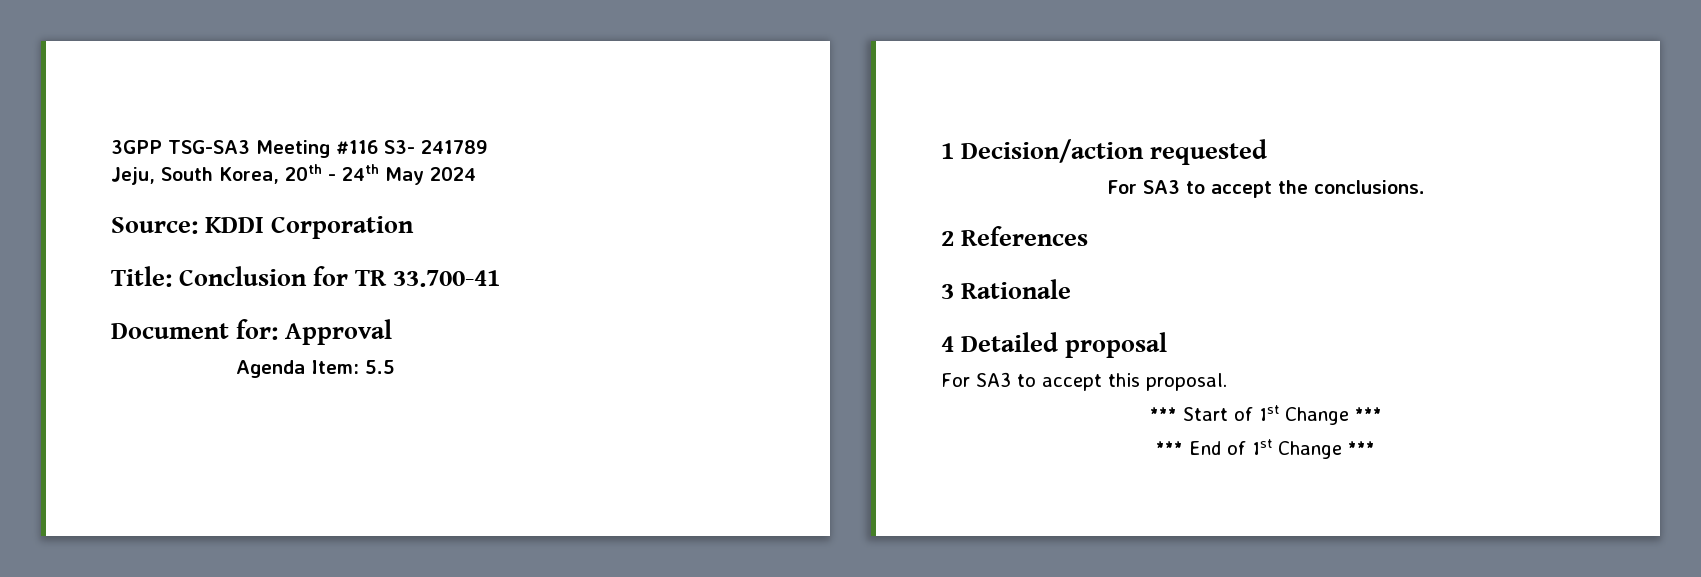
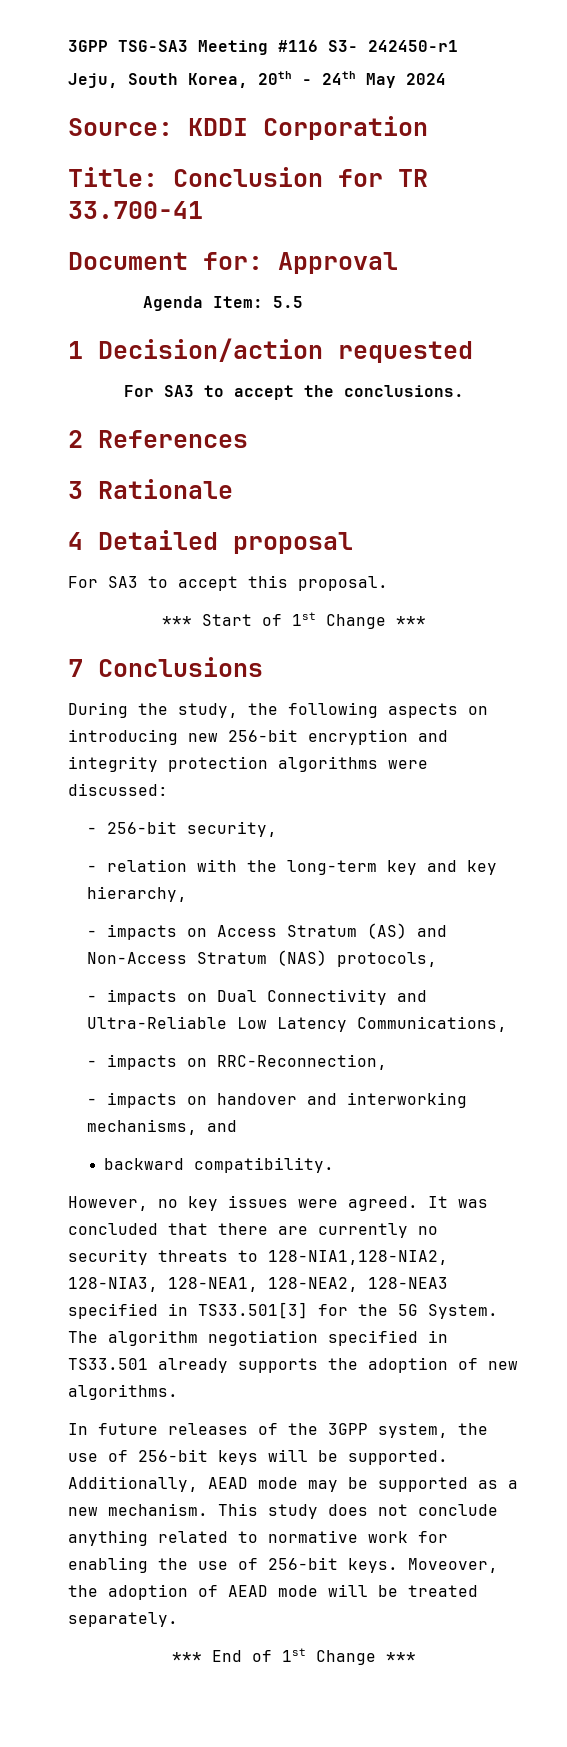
- 3GPP TSG-SA3 Meeting #116 S3- 241789
+ 3GPP TSG-SA3 Meeting #116 S3- 242450-r1
+ 7 Conclusions
+ During the study, the following aspects on introducing new 256-bit encryption and integrity protection algorithms were discussed:
+ - 256-bit security,
+ - relation with the long-term key and key hierarchy,
+ - impacts on Access Stratum (AS) and Non-Access Stratum (NAS) protocols,
+ - impacts on Dual Connectivity and Ultra-Reliable Low Latency Communications,
+ - impacts on RRC-Reconnection,
+ - impacts on handover and interworking mechanisms, and
+ backward compatibility.
+ However, no key issues were agreed. It was concluded that there are currently no security threats to 128-NIA1,128-NIA2, 128-NIA3, 128-NEA1, 128-NEA2, 128-NEA3 specified in TS33.501[3] for the 5G System. The algorithm negotiation specified in TS33.501 already supports the adoption of new algorithms.
+ In future releases of the 3GPP system, the use of 256-bit keys will be supported. Additionally, AEAD mode may be supported as a new mechanism. This study does not conclude anything related to normative work for enabling the use of 256-bit keys. Moveover, the adoption of AEAD mode will be treated separately.

